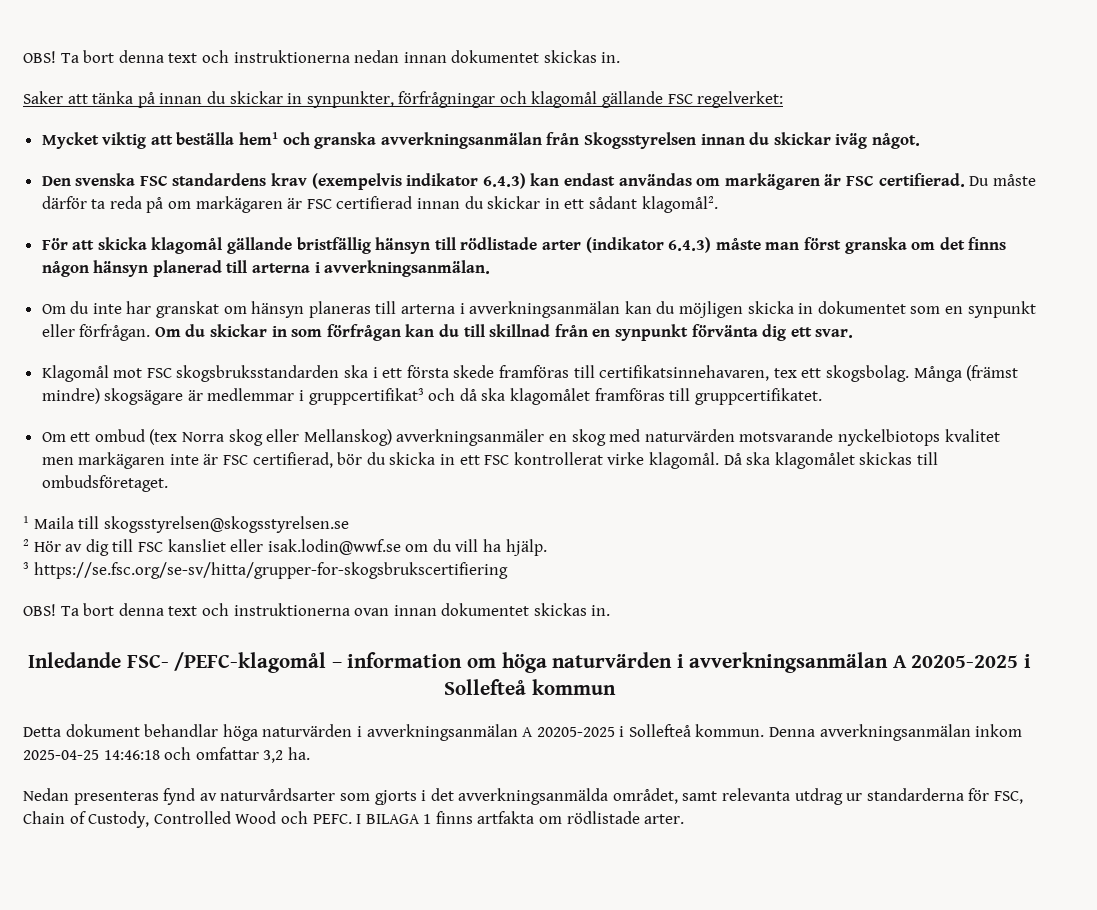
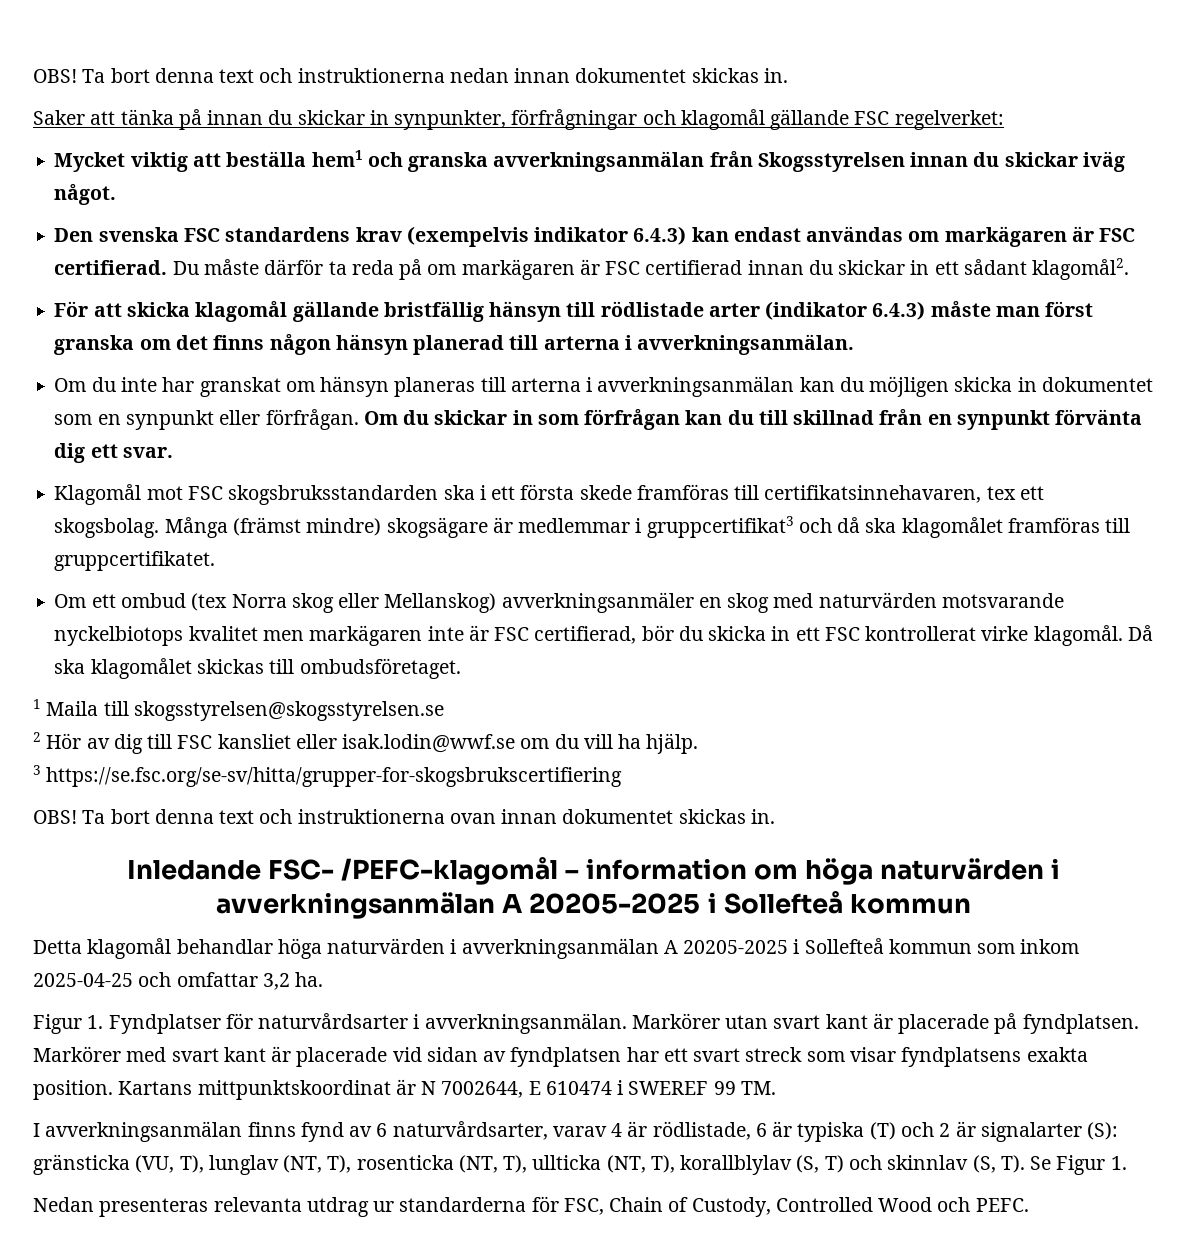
- Detta dokument behandlar höga naturvärden i avverkningsanmälan A 20205-2025 i Sollefteå kommun. Denna avverkningsanmälan inkom 2025-04-25 14:46:18 och omfattar 3,2 ha.
+ Detta klagomål behandlar höga naturvärden i avverkningsanmälan A 20205-2025 i Sollefteå kommun som inkom 2025-04-25 och omfattar 3,2 ha.
- Nedan presenteras fynd av naturvårdsarter som gjorts i det avverkningsanmälda området, samt relevanta utdrag ur standarderna för FSC, Chain of Custody, Controlled Wood och PEFC. I BILAGA 1 finns artfakta om rödlistade arter.
+ Figur 1. Fyndplatser för naturvårdsarter i avverkningsanmälan. Markörer utan svart kant är placerade på fyndplatsen. Markörer med svart kant är placerade vid sidan av fyndplatsen har ett svart streck som visar fyndplatsens exakta position. Kartans mittpunktskoordinat är N 7002644, E 610474 i SWEREF 99 TM.
+ I avverkningsanmälan finns fynd av 6 naturvårdsarter, varav 4 är rödlistade, 6 är typiska (T) och 2 är signalarter (S): gränsticka (VU, T), lunglav (NT, T), rosenticka (NT, T), ullticka (NT, T), korallblylav (S, T) och skinnlav (S, T). Se Figur 1.
+ Nedan presenteras relevanta utdrag ur standarderna för FSC, Chain of Custody, Controlled Wood och PEFC.

